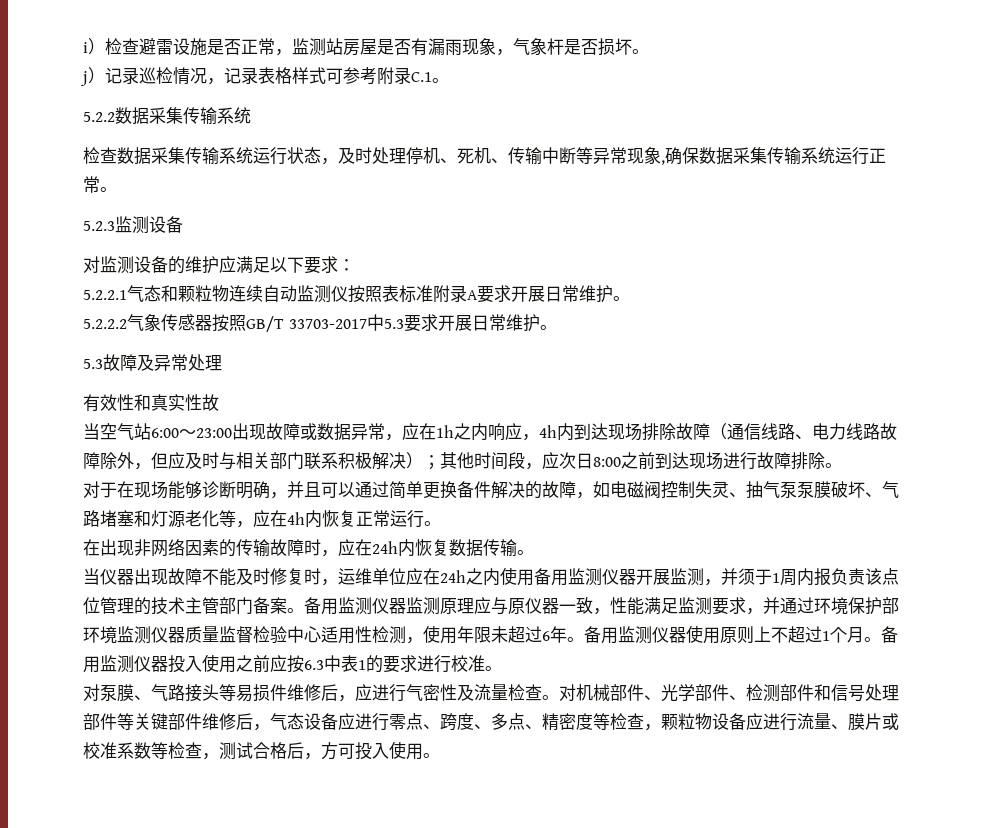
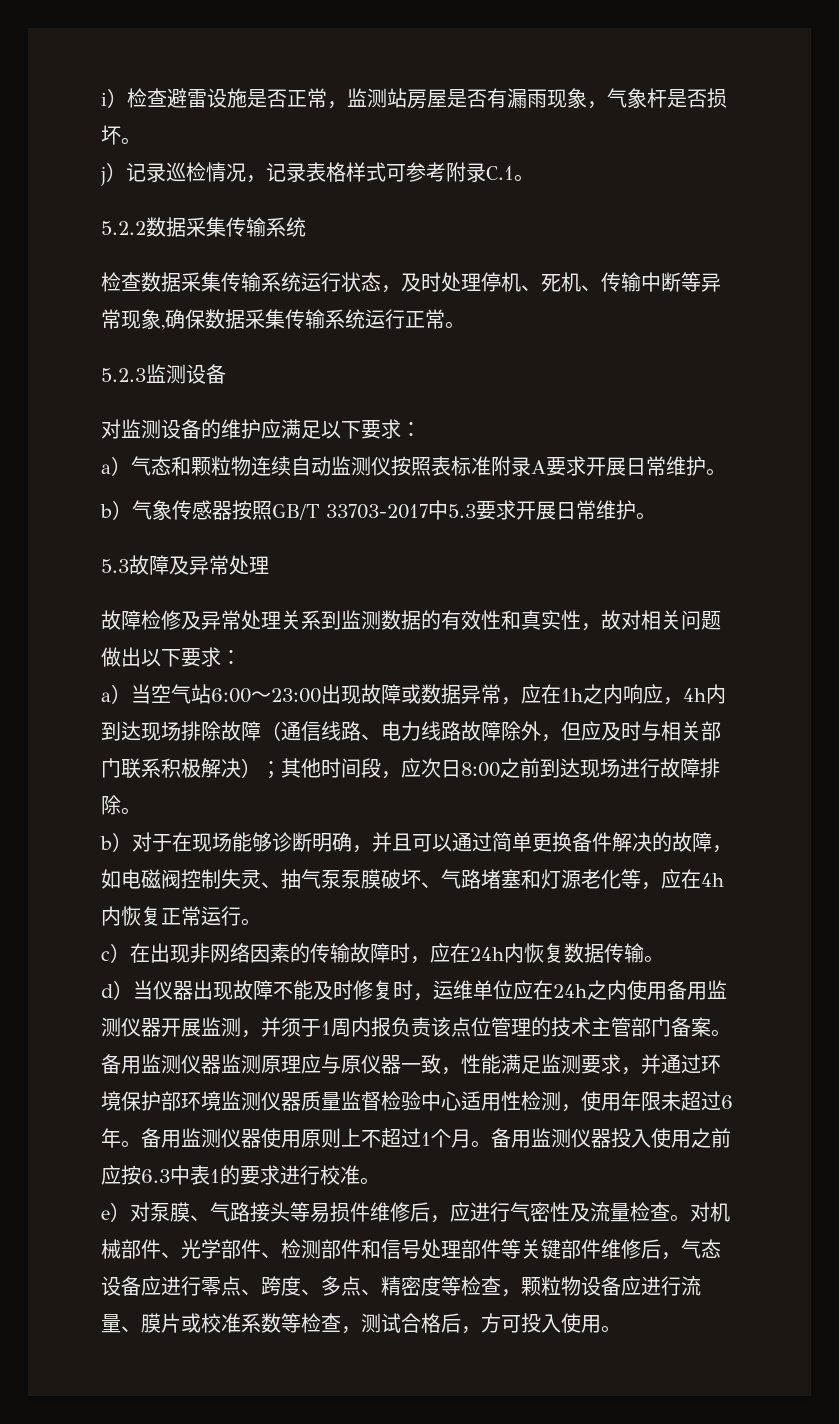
- 5.2.2.1气态和颗粒物连续自动监测仪按照表标准附录A要求开展日常维护。
+ a）气态和颗粒物连续自动监测仪按照表标准附录A要求开展日常维护。
- 5.2.2.2气象传感器按照GB/T 33703-2017中5.3要求开展日常维护。
+ b）气象传感器按照GB/T 33703-2017中5.3要求开展日常维护。
- 有效性和真实性故
- 当空气站6:00～23:00出现故障或数据异常，应在1h之内响应，4h内到达现场排除故障（通信线路、电力线路故障除外，但应及时与相关部门联系积极解决）；其他时间段，应次日8:00之前到达现场进行故障排除。
+ 故障检修及异常处理关系到监测数据的有效性和真实性，故对相关问题做出以下要求：
+ a）当空气站6:00～23:00出现故障或数据异常，应在1h之内响应，4h内到达现场排除故障（通信线路、电力线路故障除外，但应及时与相关部门联系积极解决）；其他时间段，应次日8:00之前到达现场进行故障排除。
- 对于在现场能够诊断明确，并且可以通过简单更换备件解决的故障，如电磁阀控制失灵、抽气泵泵膜破坏、气路堵塞和灯源老化等，应在4h内恢复正常运行。
+ b）对于在现场能够诊断明确，并且可以通过简单更换备件解决的故障，如电磁阀控制失灵、抽气泵泵膜破坏、气路堵塞和灯源老化等，应在4h内恢复正常运行。
- 在出现非网络因素的传输故障时，应在24h内恢复数据传输。
+ c）在出现非网络因素的传输故障时，应在24h内恢复数据传输。
- 当仪器出现故障不能及时修复时，运维单位应在24h之内使用备用监测仪器开展监测，并须于1周内报负责该点位管理的技术主管部门备案。
+ d）当仪器出现故障不能及时修复时，运维单位应在24h之内使用备用监测仪器开展监测，并须于1周内报负责该点位管理的技术主管部门备案。
- 对泵膜、气路接头等易损件维修后，应进行气密性及流量检查。
+ e）对泵膜、气路接头等易损件维修后，应进行气密性及流量检查。

